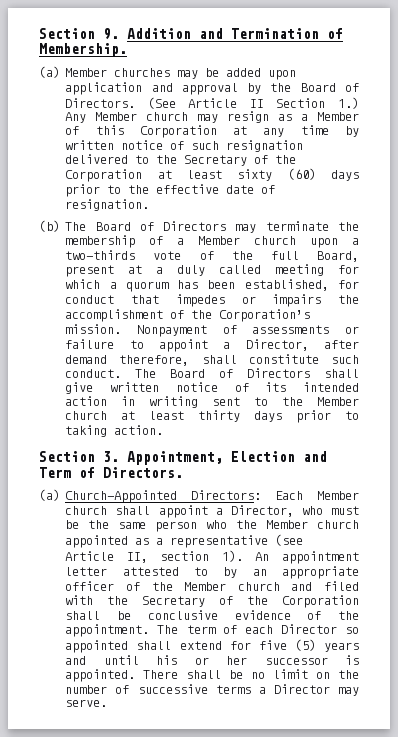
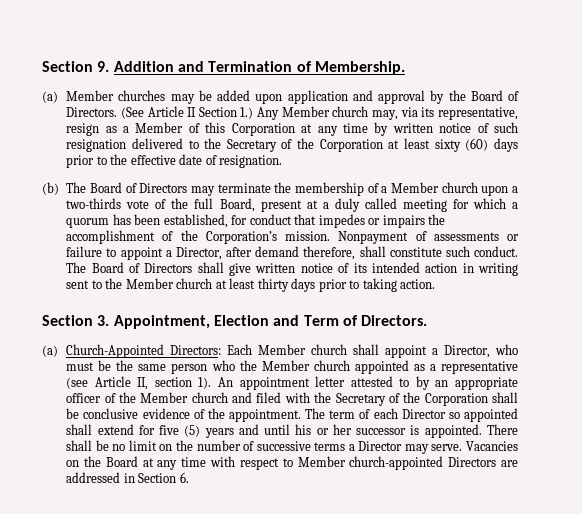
- (See Article II Section 1.) Any Member church may resign as a Member of this Corporation at any time by written notice of such resignation delivered to the Secretary of the Corporation at least sixty (60) days prior to the effective date of resignation.
+ (See Article II Section 1.) Any Member church may, via its representative, resign as a Member of this Corporation at any time by written notice of such resignation delivered to the Secretary of the Corporation at least sixty (60) days prior to the effective date of resignation.
+ Vacancies on the Board at any time with respect to Member church-appointed Directors are addressed in Section 6.

